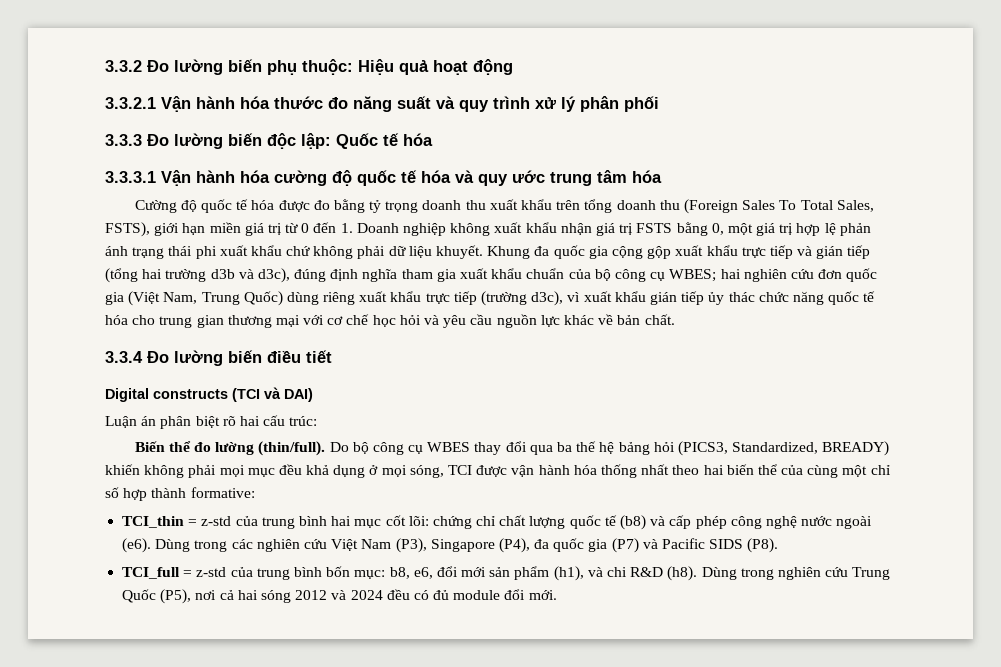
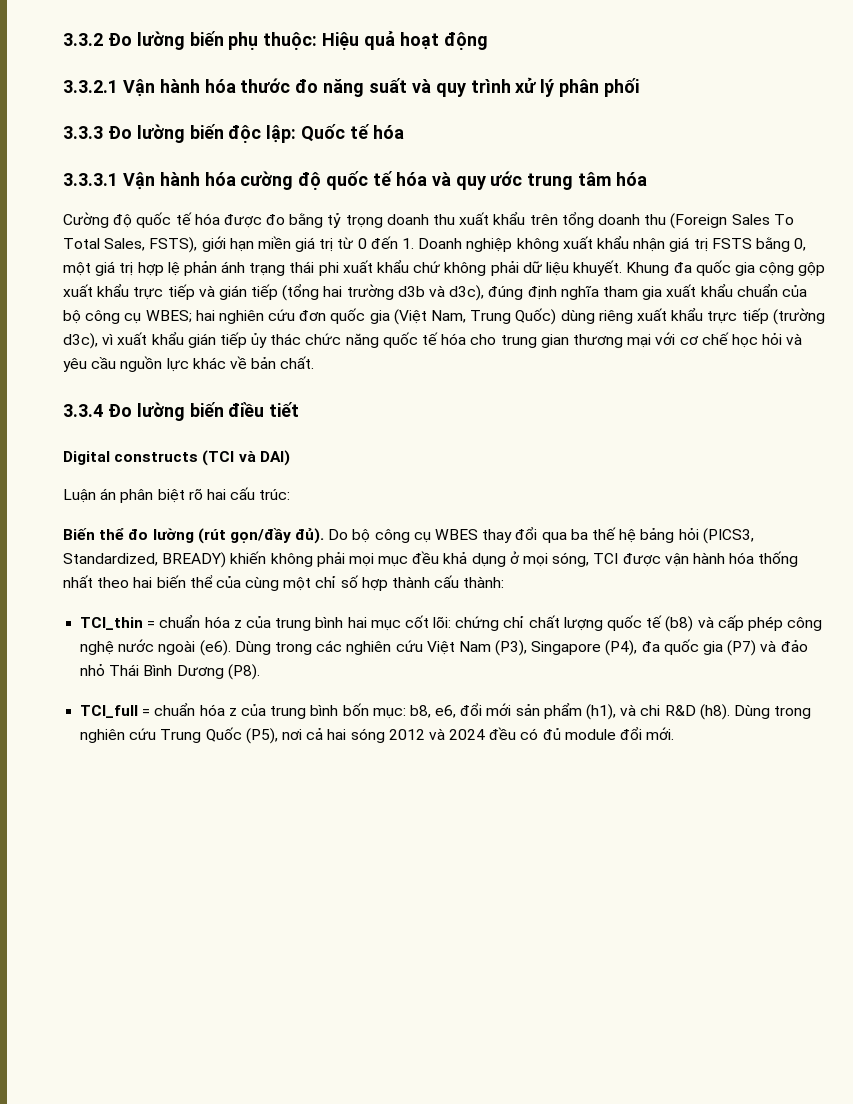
- Biến thể đo lường (thin/full).
+ Biến thể đo lường (rút gọn/đầy đủ).
- Do bộ công cụ WBES thay đổi qua ba thế hệ bảng hỏi (PICS3, Standardized, BREADY) khiến không phải mọi mục đều khả dụng ở mọi sóng, TCI được vận hành hóa thống nhất theo hai biến thể của cùng một chỉ số hợp thành formative:
+ Do bộ công cụ WBES thay đổi qua ba thế hệ bảng hỏi (PICS3, Standardized, BREADY) khiến không phải mọi mục đều khả dụng ở mọi sóng, TCI được vận hành hóa thống nhất theo hai biến thể của cùng một chỉ số hợp thành cấu thành:
- TCI_thin = z-std của trung bình hai mục cốt lõi: chứng chỉ chất lượng quốc tế (b8) và cấp phép công nghệ nước ngoài (e6).
+ TCI_thin = chuẩn hóa z của trung bình hai mục cốt lõi: chứng chỉ chất lượng quốc tế (b8) và cấp phép công nghệ nước ngoài (e6).
- Dùng trong các nghiên cứu Việt Nam (P3), Singapore (P4), đa quốc gia (P7) và Pacific SIDS (P8).
+ Dùng trong các nghiên cứu Việt Nam (P3), Singapore (P4), đa quốc gia (P7) và đảo nhỏ Thái Bình Dương (P8).
- TCI_full = z-std của trung bình bốn mục: b8, e6, đổi mới sản phẩm (h1), và chi R&D (h8).
+ TCI_full = chuẩn hóa z của trung bình bốn mục: b8, e6, đổi mới sản phẩm (h1), và chi R&D (h8).

